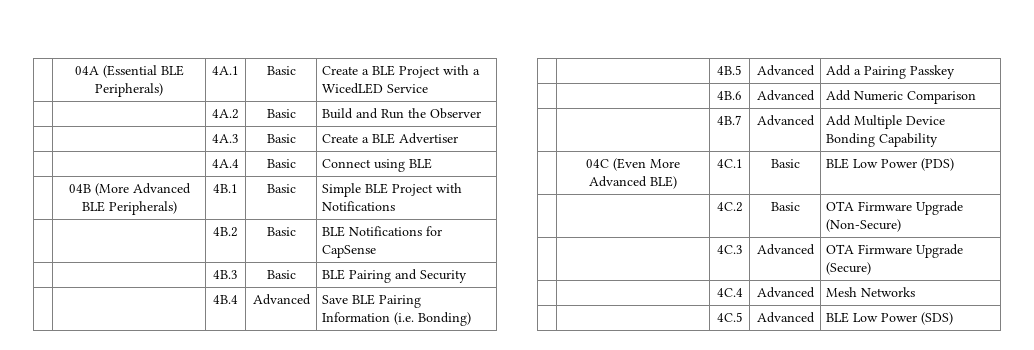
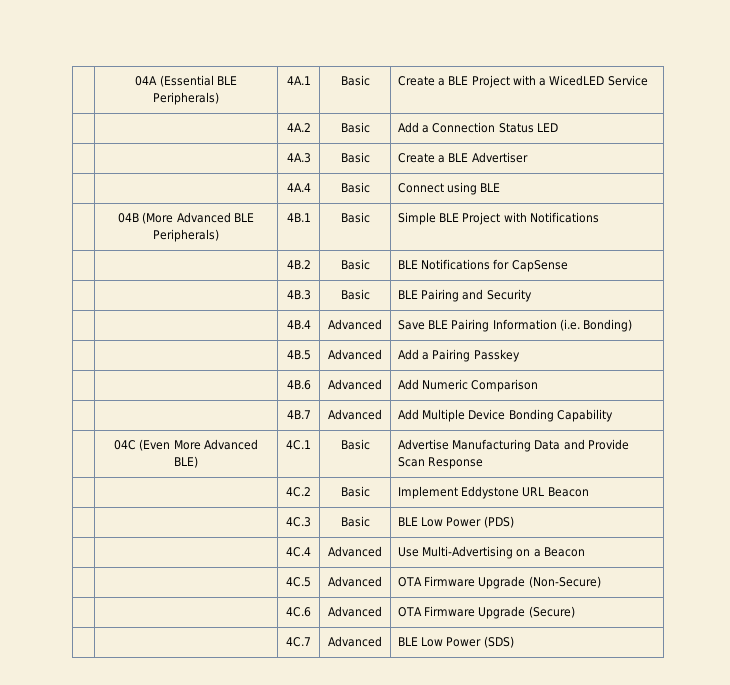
- | | 4A.2 | Basic | Build and Run the Observer
+ | | 4A.2 | Basic | Add a Connection Status LED
- | 04C (Even More Advanced BLE) | 4C.1 | Basic | BLE Low Power (PDS)
- | | 4C.2 | Basic | OTA Firmware Upgrade (Non-Secure)
+ | 04C (Even More Advanced BLE) | 4C.1 | Basic | Advertise Manufacturing Data and Provide Scan Response
+ | | 4C.2 | Basic | Implement Eddystone URL Beacon
+ | | 4C.3 | Basic | BLE Low Power (PDS)
+ | | 4C.4 | Advanced | Use Multi-Advertising on a Beacon
+ | | 4C.5 | Advanced | OTA Firmware Upgrade (Non-Secure)
- | | 4C.3 | Advanced | OTA Firmware Upgrade (Secure)
+ | | 4C.6 | Advanced | OTA Firmware Upgrade (Secure)
- | | 4C.4 | Advanced | Mesh Networks
- | | 4C.5 | Advanced | BLE Low Power (SDS)
+ | | 4C.7 | Advanced | BLE Low Power (SDS)

